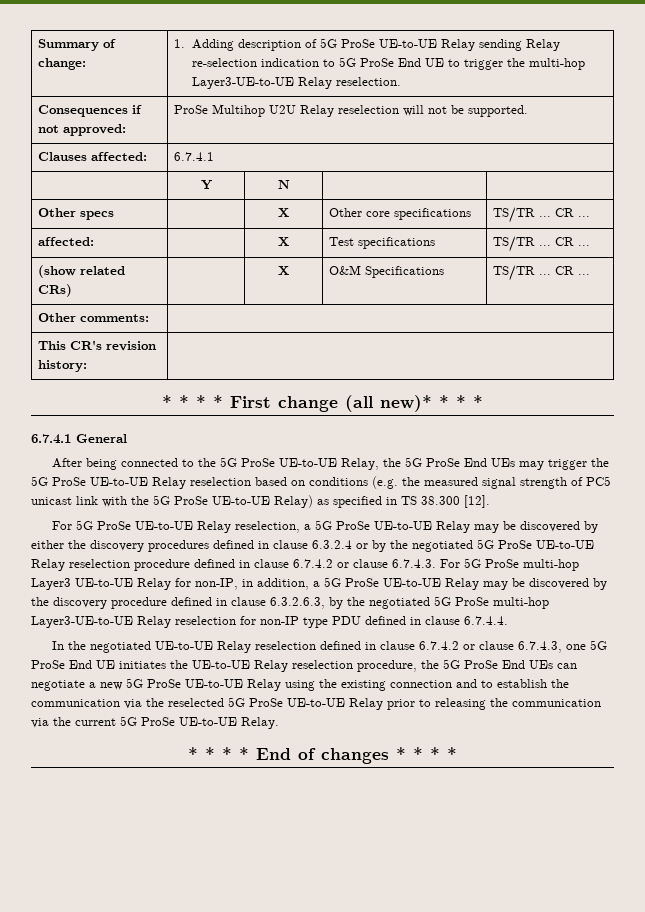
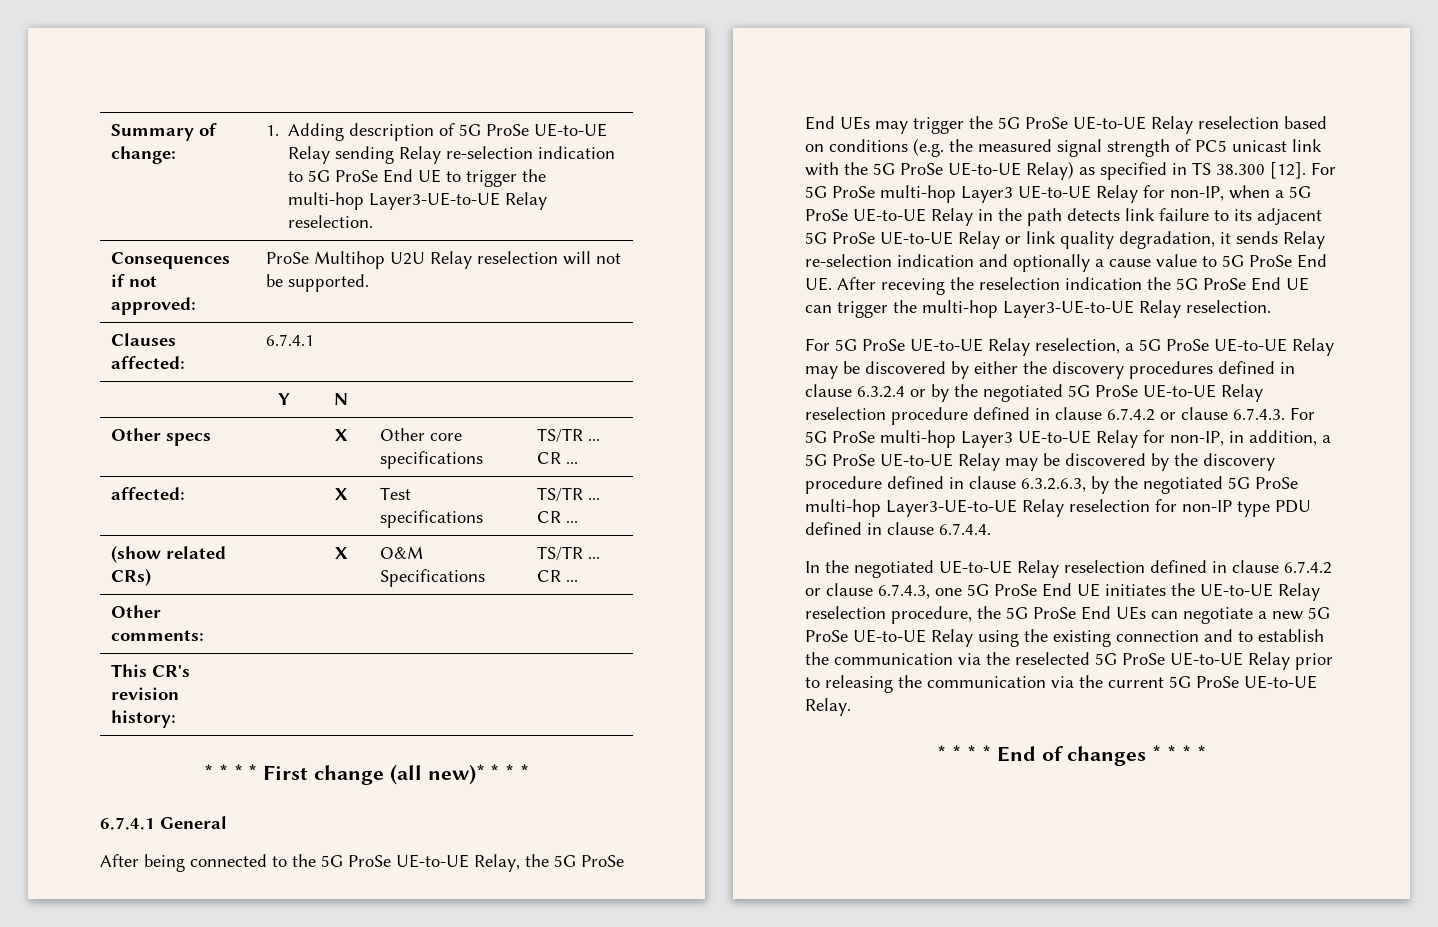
+ For 5G ProSe multi-hop Layer3 UE-to-UE Relay for non-IP, when a 5G ProSe UE-to-UE Relay in the path detects link failure to its adjacent 5G ProSe UE-to-UE Relay or link quality degradation, it sends Relay re-selection indication and optionally a cause value to 5G ProSe End UE. After receving the reselection indication the 5G ProSe End UE can trigger the multi-hop Layer3-UE-to-UE Relay reselection.

